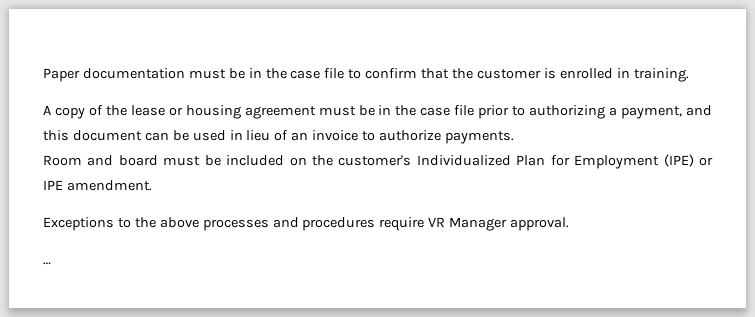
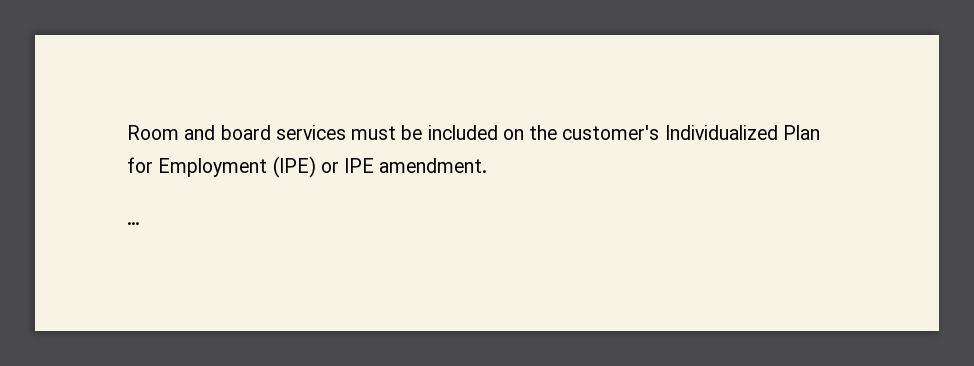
- Paper documentation must be in the case file to confirm that the customer is enrolled in training.
- A copy of the lease or housing agreement must be in the case file prior to authorizing a payment, and this document can be used in lieu of an invoice to authorize payments.
- Room and board must be included on the customer's Individualized Plan for Employment (IPE) or IPE amendment.
+ Room and board services must be included on the customer's Individualized Plan for Employment (IPE) or IPE amendment.
- Exceptions to the above processes and procedures require VR Manager approval.

